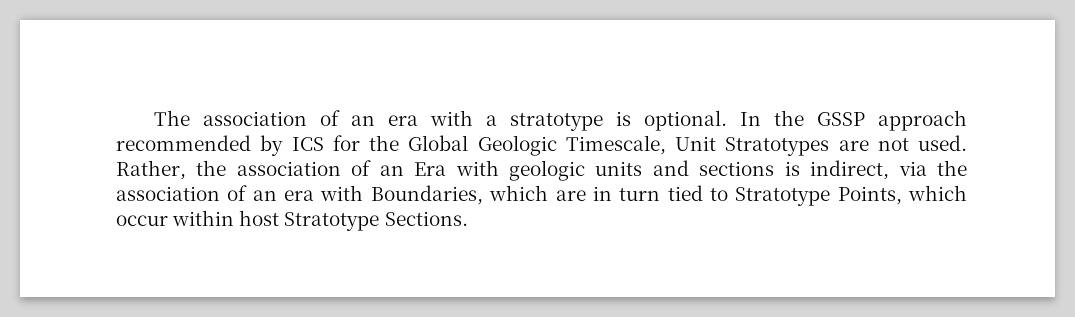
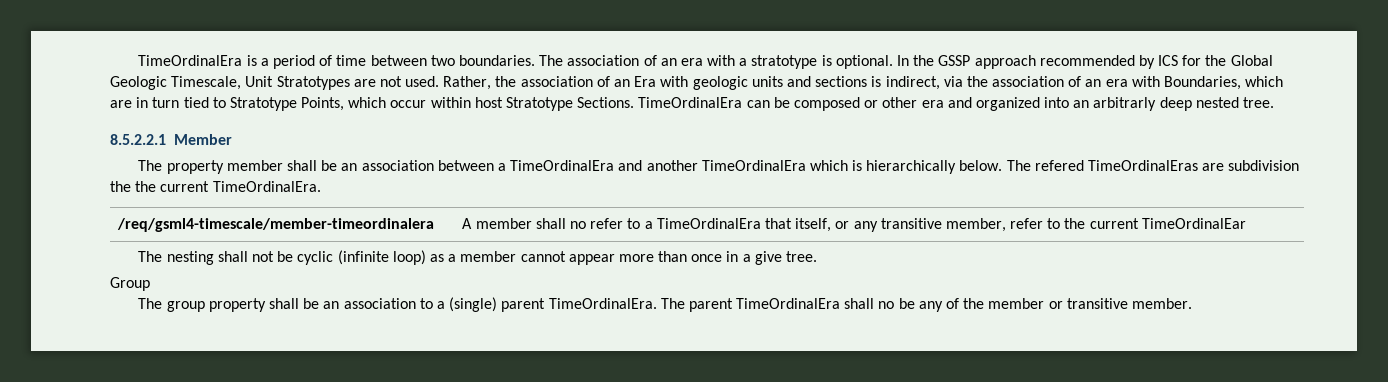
+ TimeOrdinalEra is a period of time between two boundaries.
+ TimeOrdinalEra can be composed or other era and organized into an arbitrarly deep nested tree.
+ 8.5.2.2.1 Member
+ The property member shall be an association between a TimeOrdinalEra and another TimeOrdinalEra which is hierarchically below. The refered TimeOrdinalEras are subdivision the the current TimeOrdinalEra.
+ /req/gsml4-timescale/member-timeordinalera | A member shall no refer to a TimeOrdinalEra that itself, or any transitive member, refer to the current TimeOrdinalEar
+ The nesting shall not be cyclic (infinite loop) as a member cannot appear more than once in a give tree.
+ Group
+ The group property shall be an association to a (single) parent TimeOrdinalEra. The parent TimeOrdinalEra shall no be any of the member or transitive member.

